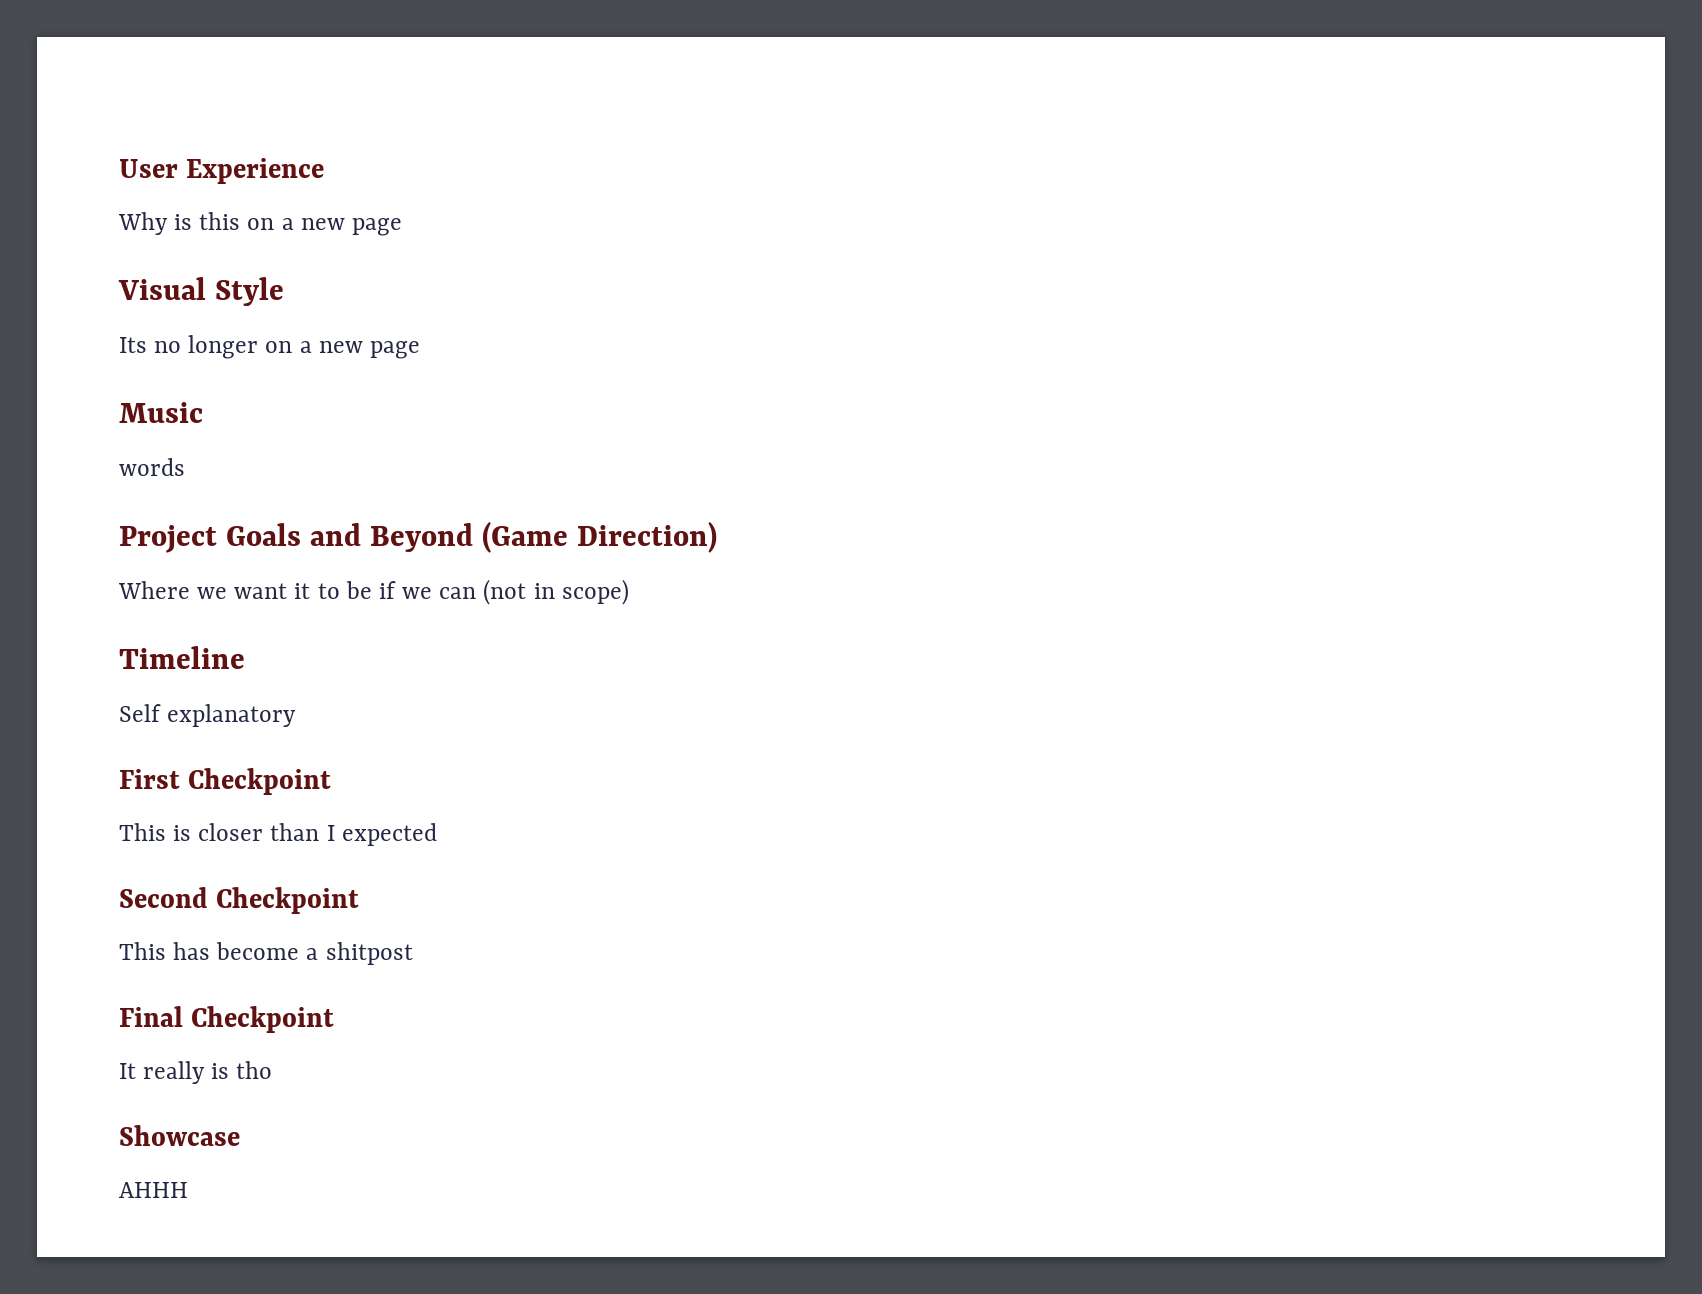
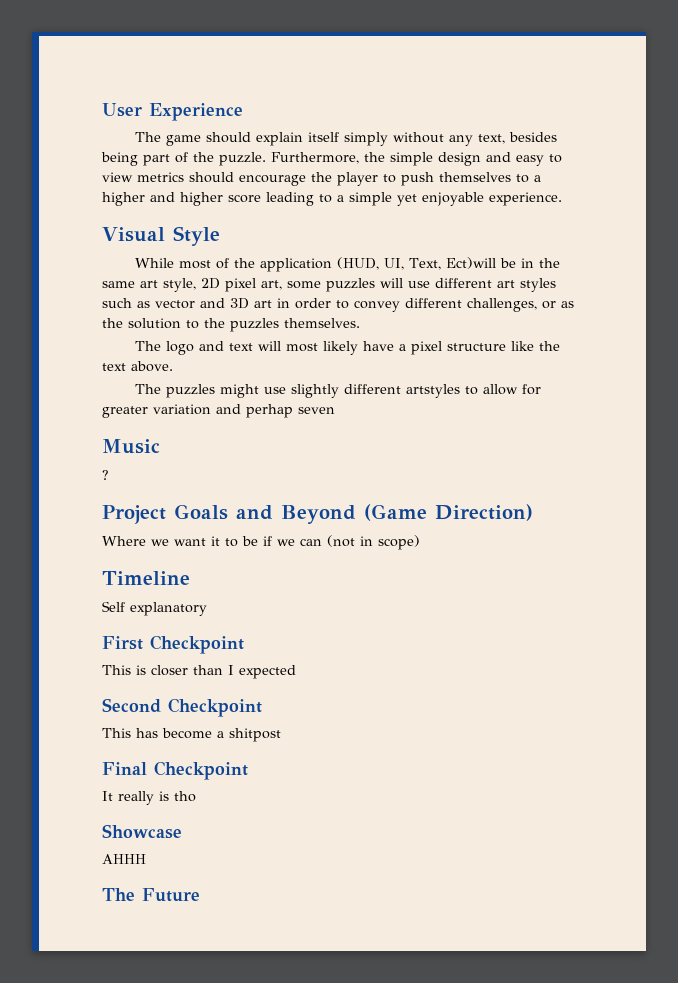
- Why is this on a new page
+ The game should explain itself simply without any text, besides being part of the puzzle. Furthermore, the simple design and easy to view metrics should encourage the player to push themselves to a higher and higher score leading to a simple yet enjoyable experience.
  Visual Style
- Its no longer on a new page
+ While most of the application (HUD, UI, Text, Ect)will be in the same art style, 2D pixel art, some puzzles will use different art styles such as vector and 3D art in order to convey different challenges, or as the solution to the puzzles themselves.
+ The logo and text will most likely have a pixel structure like the text above.
+ The puzzles might use slightly different artstyles to allow for greater variation and perhap seven
- words
+ ?
+ The Future

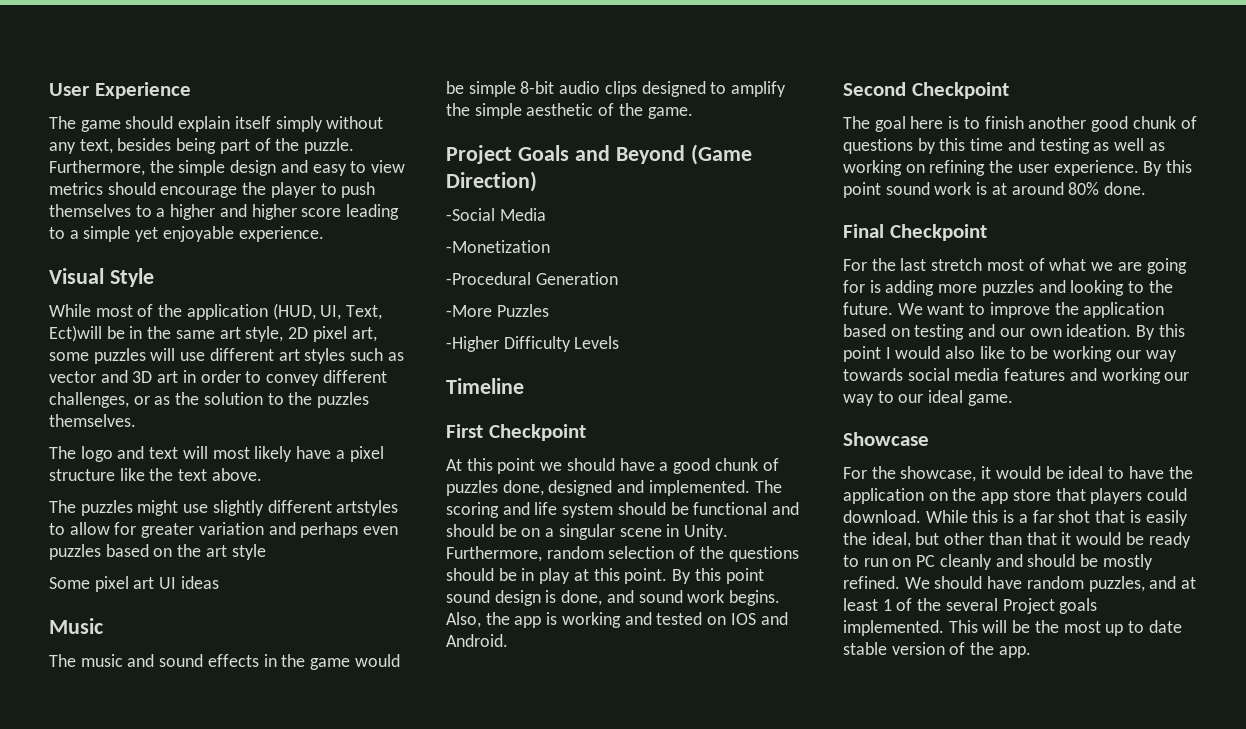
- The puzzles might use slightly different artstyles to allow for greater variation and perhap seven
+ The puzzles might use slightly different artstyles to allow for greater variation and perhaps even puzzles based on the art style
+ Some pixel art UI ideas
  Music
- ?
+ The music and sound effects in the game would be simple 8-bit audio clips designed to amplify the simple aesthetic of the game.
- Where we want it to be if we can (not in scope)
+ -Social Media
+ -Monetization
+ -Procedural Generation
+ -More Puzzles
+ -Higher Difficulty Levels
- Self explanatory
- This is closer than I expected
+ At this point we should have a good chunk of puzzles done, designed and implemented. The scoring and life system should be functional and should be on a singular scene in Unity. Furthermore, random selection of the questions should be in play at this point. By this point sound design is done, and sound work begins. Also, the app is working and tested on IOS and Android.
  Second Checkpoint
- This has become a shitpost
+ The goal here is to finish another good chunk of questions by this time and testing as well as working on refining the user experience. By this point sound work is at around 80% done.
  Final Checkpoint
- It really is tho
+ For the last stretch most of what we are going for is adding more puzzles and looking to the future. We want to improve the application based on testing and our own ideation. By this point I would also like to be working our way towards social media features and working our way to our ideal game.
  Showcase
- AHHH
- The Future
+ For the showcase, it would be ideal to have the application on the app store that players could download. While this is a far shot that is easily the ideal, but other than that it would be ready to run on PC cleanly and should be mostly refined. We should have random puzzles, and at least 1 of the several Project goals implemented. This will be the most up to date stable version of the app.

